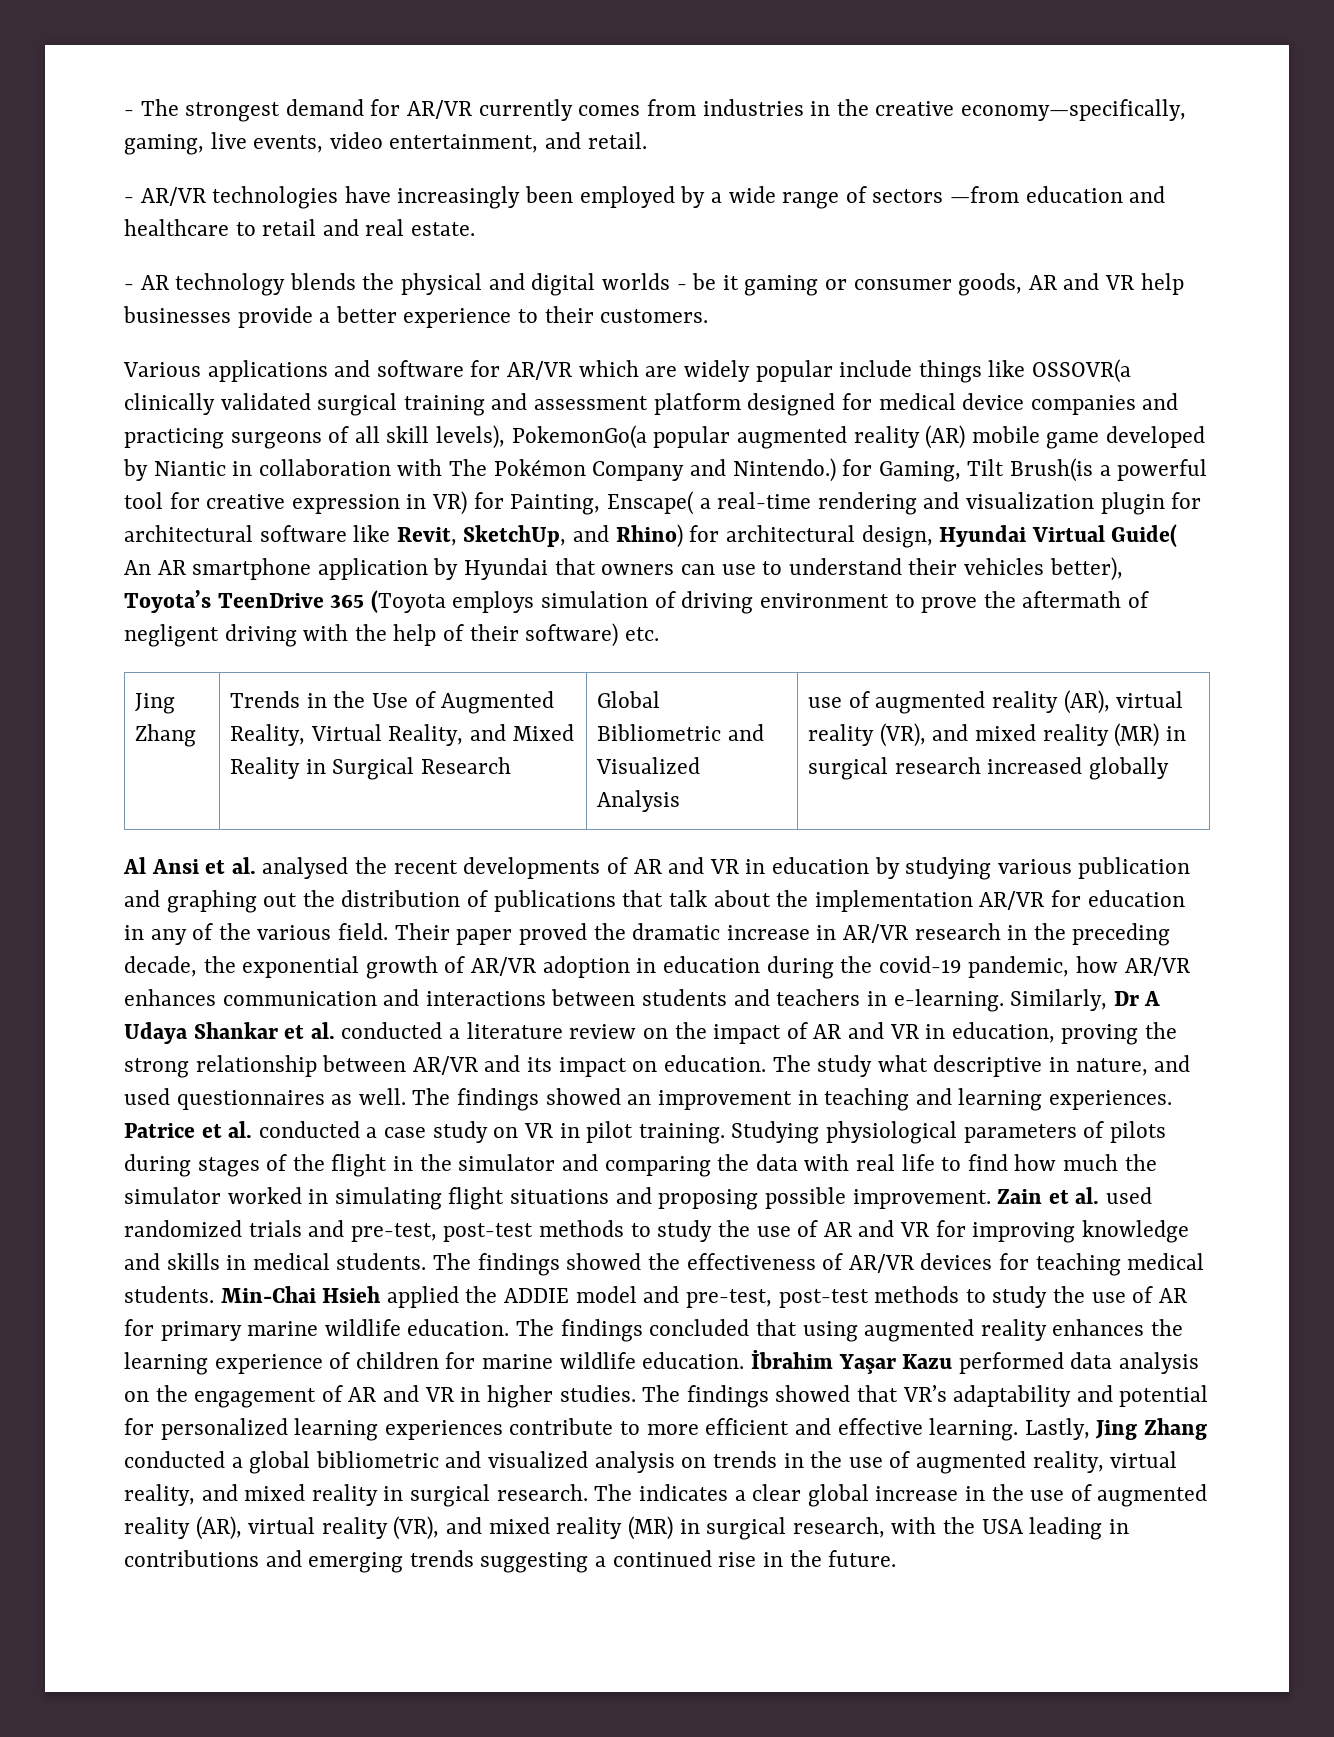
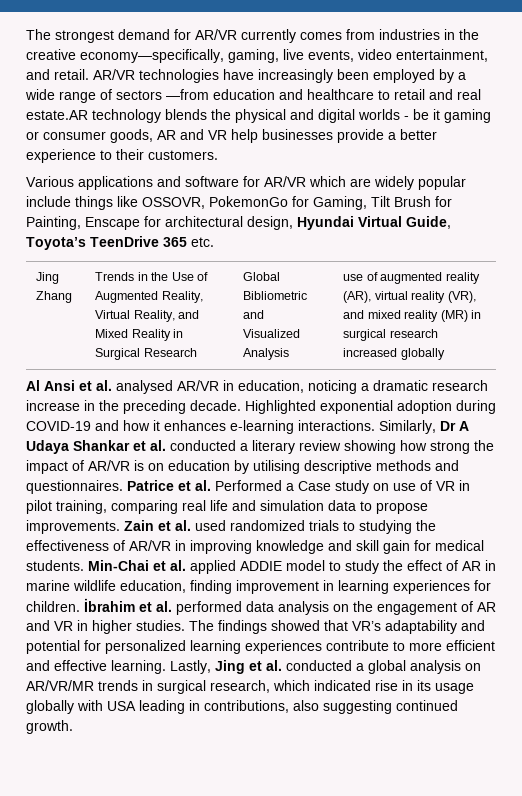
- - The strongest demand for AR/VR currently comes from industries in the creative economy—specifically, gaming, live events, video entertainment, and retail.
- - AR/VR technologies have increasingly been employed by a wide range of sectors —from education and healthcare to retail and real estate.
- - AR technology blends the physical and digital worlds - be it gaming or consumer goods, AR and VR help businesses provide a better experience to their customers.
+ The strongest demand for AR/VR currently comes from industries in the creative economy—specifically, gaming, live events, video entertainment, and retail. AR/VR technologies have increasingly been employed by a wide range of sectors —from education and healthcare to retail and real estate.AR technology blends the physical and digital worlds - be it gaming or consumer goods, AR and VR help businesses provide a better experience to their customers.
- Various applications and software for AR/VR which are widely popular include things like OSSOVR(a clinically validated surgical training and assessment platform designed for medical device companies and practicing surgeons of all skill levels), PokemonGo(a popular augmented reality (AR) mobile game developed by Niantic in collaboration with The Pokémon Company and Nintendo.) for Gaming, Tilt Brush(is a powerful tool for creative expression in VR) for Painting, Enscape( a real-time rendering and visualization plugin for architectural software like Revit, SketchUp, and Rhino) for architectural design, Hyundai Virtual Guide( An AR smartphone application by Hyundai that owners can use to understand their vehicles better), Toyota’s TeenDrive 365 (Toyota employs simulation of driving environment to prove the aftermath of negligent driving with the help of their software) etc.
+ Various applications and software for AR/VR which are widely popular include things like OSSOVR, PokemonGo for Gaming, Tilt Brush for Painting, Enscape for architectural design, Hyundai Virtual Guide, Toyota’s TeenDrive 365 etc.
- Al Ansi et al. analysed the recent developments of AR and VR in education by studying various publication and graphing out the distribution of publications that talk about the implementation AR/VR for education in any of the various field. Their paper proved the dramatic increase in AR/VR research in the preceding decade, the exponential growth of AR/VR adoption in education during the covid-19 pandemic, how AR/VR enhances communication and interactions between students and teachers in e-learning.
+ Al Ansi et al. analysed AR/VR in education, noticing a dramatic research increase in the preceding decade. Highlighted exponential adoption during COVID-19 and how it enhances e-learning interactions.
- Similarly, Dr A Udaya Shankar et al. conducted a literature review on the impact of AR and VR in education, proving the strong relationship between AR/VR and its impact on education. The study what descriptive in nature, and used questionnaires as well. The findings showed an improvement in teaching and learning experiences. Patrice et al. conducted a case study on VR in pilot training. Studying physiological parameters of pilots during stages of the flight in the simulator and comparing the data with real life to find how much the simulator worked in simulating flight situations and proposing possible improvement.
+ Similarly, Dr A Udaya Shankar et al. conducted a literary review showing how strong the impact of AR/VR is on education by utilising descriptive methods and questionnaires. Patrice et al. Performed a Case study on use of VR in pilot training, comparing real life and simulation data to propose improvements.
- Zain et al. used randomized trials and pre-test, post-test methods to study the use of AR and VR for improving knowledge and skills in medical students. The findings showed the effectiveness of AR/VR devices for teaching medical students. Min-Chai Hsieh applied the ADDIE model and pre-test, post-test methods to study the use of AR for primary marine wildlife education. The findings concluded that using augmented reality enhances the learning experience of children for marine wildlife education. İbrahim Yaşar Kazu performed data analysis on the engagement of AR and VR in higher studies.
+ Zain et al. used randomized trials to studying the effectiveness of AR/VR in improving knowledge and skill gain for medical students. Min-Chai et al. applied ADDIE model to study the effect of AR in marine wildlife education, finding improvement in learning experiences for children. İbrahim et al. performed data analysis on the engagement of AR and VR in higher studies.
- Lastly, Jing Zhang conducted a global bibliometric and visualized analysis on trends in the use of augmented reality, virtual reality, and mixed reality in surgical research. The indicates a clear global increase in the use of augmented reality (AR), virtual reality (VR), and mixed reality (MR) in surgical research, with the USA leading in contributions and emerging trends suggesting a continued rise in the future.
+ Lastly, Jing et al. conducted a global analysis on AR/VR/MR trends in surgical research, which indicated rise in its usage globally with USA leading in contributions, also suggesting continued growth.

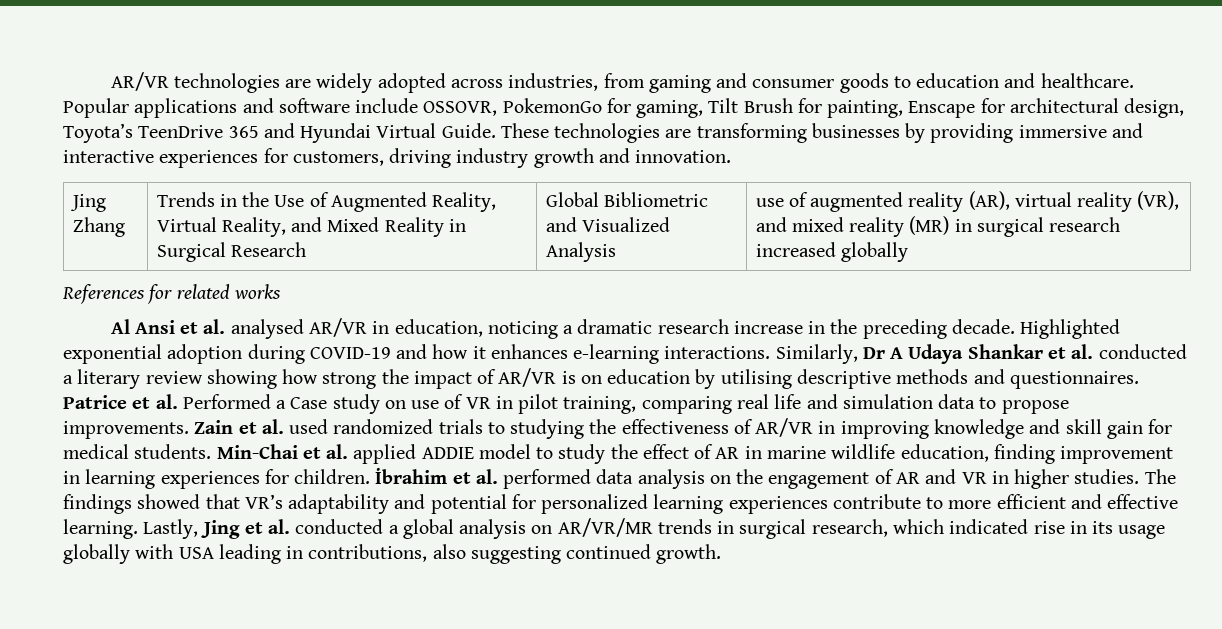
- The strongest demand for AR/VR currently comes from industries in the creative economy—specifically, gaming, live events, video entertainment, and retail. AR/VR technologies have increasingly been employed by a wide range of sectors —from education and healthcare to retail and real estate.AR technology blends the physical and digital worlds - be it gaming or consumer goods, AR and VR help businesses provide a better experience to their customers.
- Various applications and software for AR/VR which are widely popular include things like OSSOVR, PokemonGo for Gaming, Tilt Brush for Painting, Enscape for architectural design, Hyundai Virtual Guide, Toyota’s TeenDrive 365 etc.
+ AR/VR technologies are widely adopted across industries, from gaming and consumer goods to education and healthcare. Popular applications and software include OSSOVR, PokemonGo for gaming, Tilt Brush for painting, Enscape for architectural design, Toyota’s TeenDrive 365 and Hyundai Virtual Guide. These technologies are transforming businesses by providing immersive and interactive experiences for customers, driving industry growth and innovation.
+ References for related works

